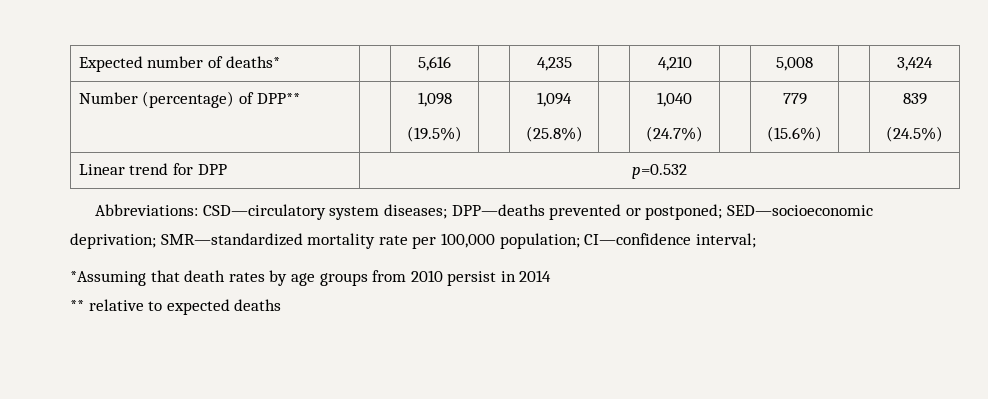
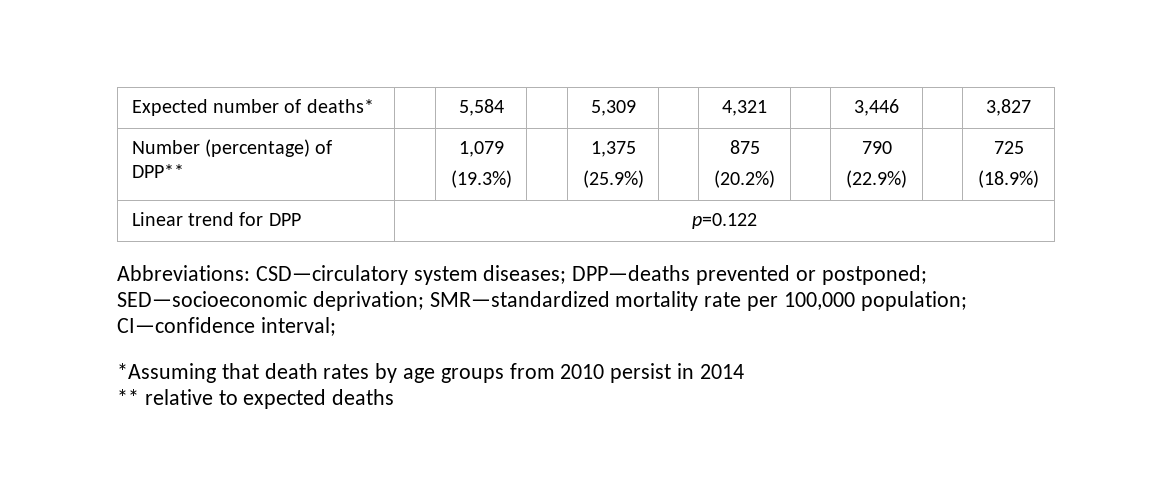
- Expected number of deaths* | | 5,616 | | 4,235 | | 4,210 | | 5,008 | | 3,424
+ Expected number of deaths* | | 5,584 | | 5,309 | | 4,321 | | 3,446 | | 3,827
- Number (percentage) of DPP** | | 1,098
- (19.5%) | | 1,094
- (25.8%) | | 1,040
- (24.7%) | | 779
- (15.6%) | | 839
- (24.5%)
+ Number (percentage) of DPP** | | 1,079
+ (19.3%) | | 1,375
+ (25.9%) | | 875
+ (20.2%) | | 790
+ (22.9%) | | 725
+ (18.9%)
- Linear trend for DPP | p=0.532
+ Linear trend for DPP | p=0.122

